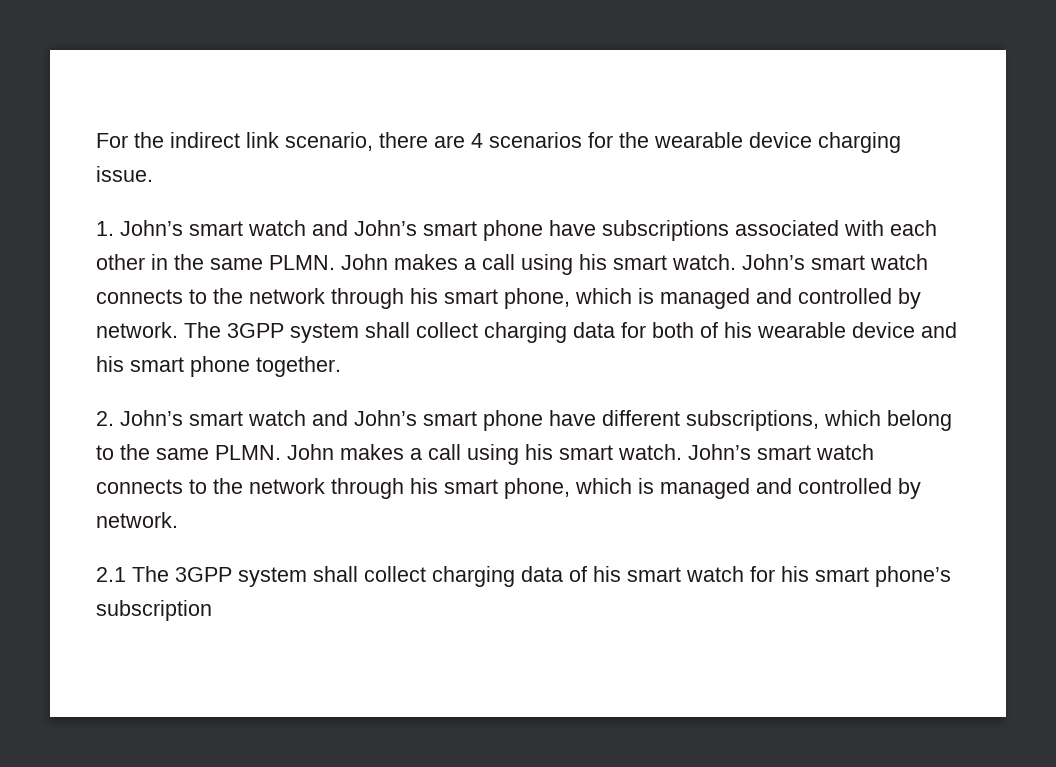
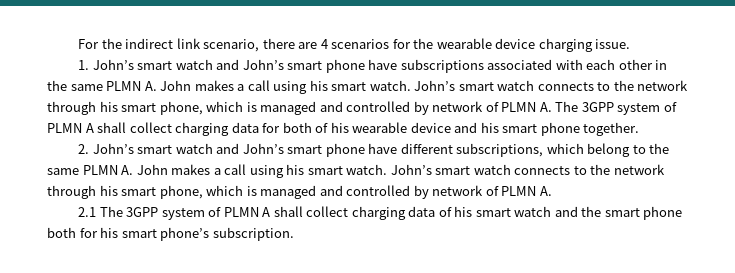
- 1. John’s smart watch and John’s smart phone have subscriptions associated with each other in the same PLMN. John makes a call using his smart watch.
+ 1. John’s smart watch and John’s smart phone have subscriptions associated with each other in the same PLMN A. John makes a call using his smart watch.
- John’s smart watch connects to the network through his smart phone, which is managed and controlled by network. The 3GPP system shall collect charging data for both of his wearable device and his smart phone together.
+ John’s smart watch connects to the network through his smart phone, which is managed and controlled by network of PLMN A. The 3GPP system of PLMN A shall collect charging data for both of his wearable device and his smart phone together.
- 2. John’s smart watch and John’s smart phone have different subscriptions, which belong to the same PLMN. John makes a call using his smart watch. John’s smart watch connects to the network through his smart phone, which is managed and controlled by network.
+ 2. John’s smart watch and John’s smart phone have different subscriptions, which belong to the same PLMN A. John makes a call using his smart watch. John’s smart watch connects to the network through his smart phone, which is managed and controlled by network of PLMN A.
- 2.1 The 3GPP system shall collect charging data of his smart watch for his smart phone’s subscription
+ 2.1 The 3GPP system of PLMN A shall collect charging data of his smart watch and the smart phone both for his smart phone’s subscription.

